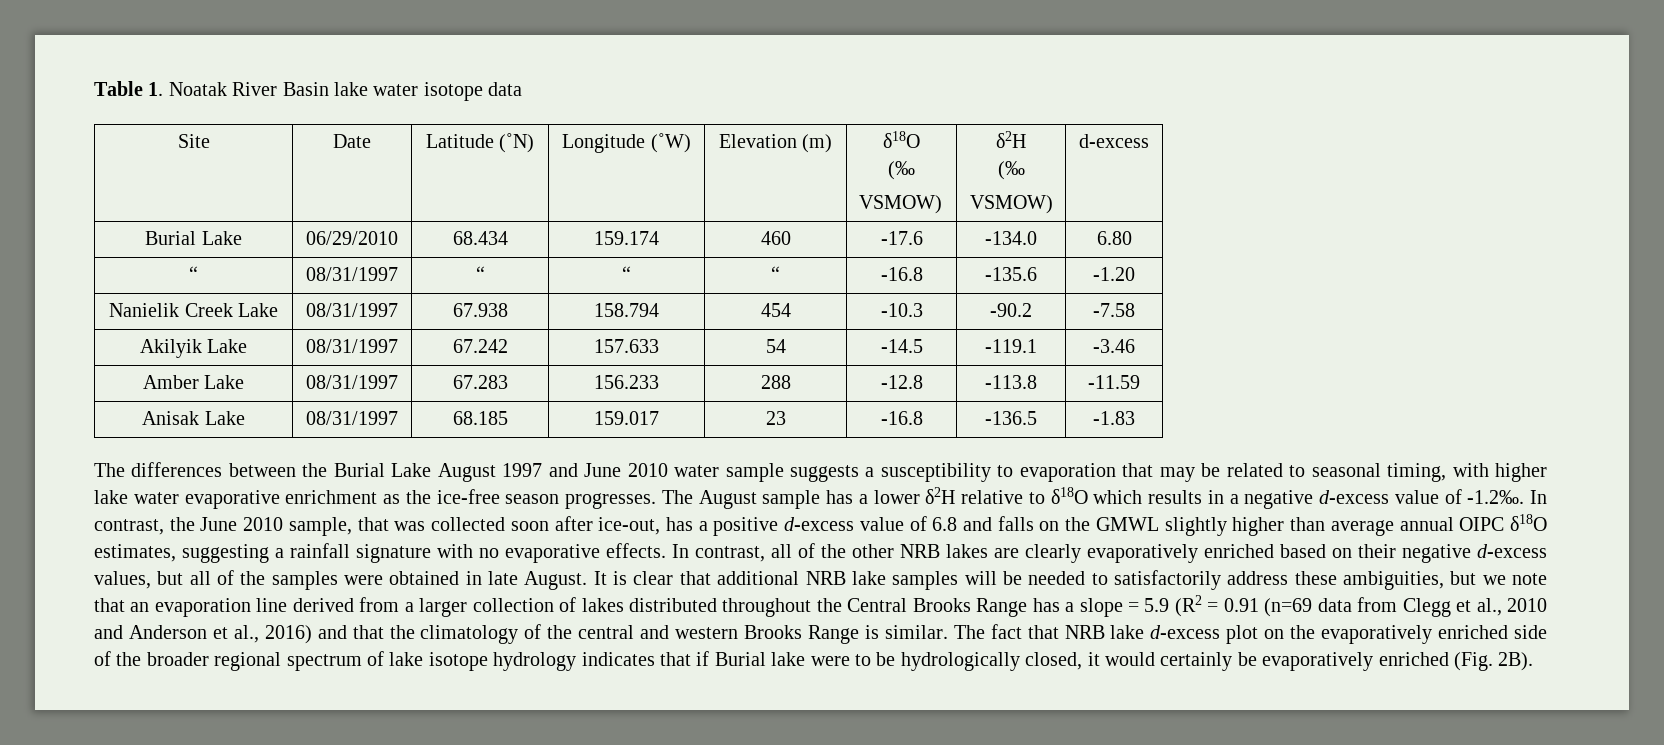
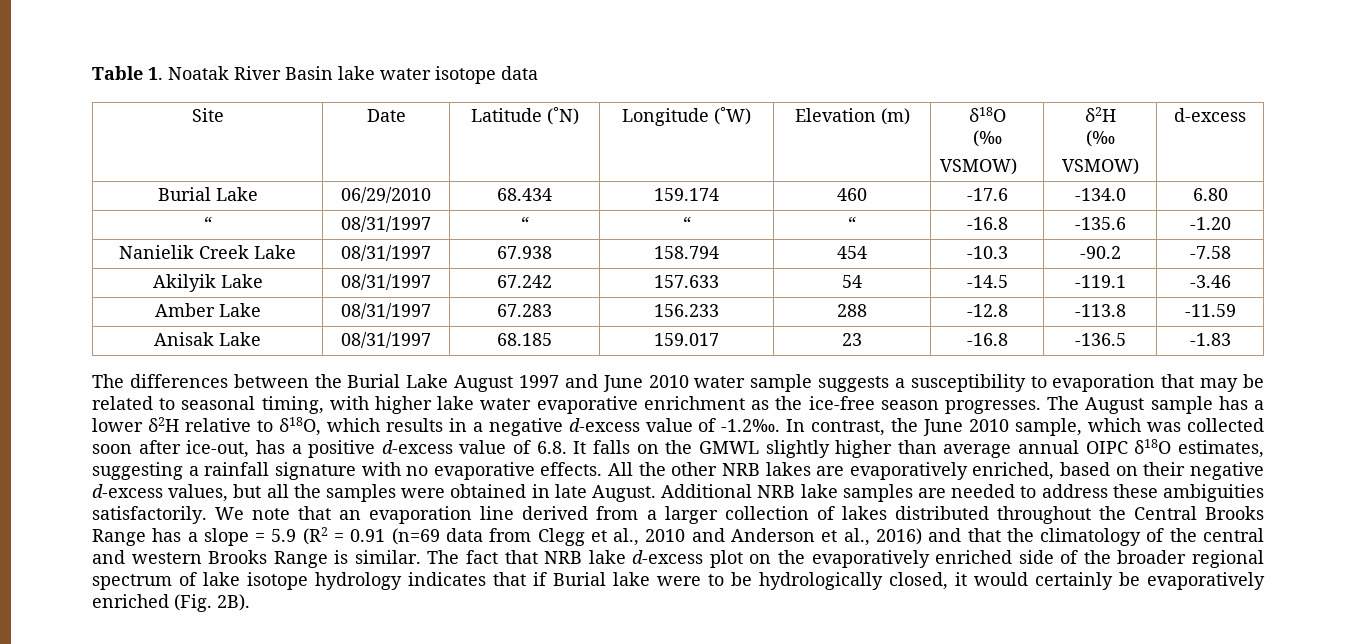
- The August sample has a lower δ2H relative to δ18O which results in a negative d-excess value of -1.2‰. In contrast, the June 2010 sample, that was collected soon after ice-out, has a positive d-excess value of 6.8 and falls on the GMWL slightly higher than average annual OIPC δ18O estimates, suggesting a rainfall signature with no evaporative effects.
+ The August sample has a lower δ2H relative to δ18O, which results in a negative d-excess value of -1.2‰. In contrast, the June 2010 sample, which was collected soon after ice-out, has a positive d-excess value of 6.8. It falls on the GMWL slightly higher than average annual OIPC δ18O estimates, suggesting a rainfall signature with no evaporative effects.
- In contrast, all of the other NRB lakes are clearly evaporatively enriched based on their negative d-excess values, but all of the samples were obtained in late August.
+ All the other NRB lakes are evaporatively enriched, based on their negative d-excess values, but all the samples were obtained in late August.
- It is clear that additional NRB lake samples will be needed to satisfactorily address these ambiguities, but we note that an evaporation line derived from a larger collection of lakes distributed throughout the Central Brooks Range has a slope = 5.9 (R2 = 0.91 (n=69 data from Clegg et al., 2010 and Anderson et al., 2016) and that the climatology of the central and western Brooks Range is similar.
+ Additional NRB lake samples are needed to address these ambiguities satisfactorily. We note that an evaporation line derived from a larger collection of lakes distributed throughout the Central Brooks Range has a slope = 5.9 (R2 = 0.91 (n=69 data from Clegg et al., 2010 and Anderson et al., 2016) and that the climatology of the central and western Brooks Range is similar.

